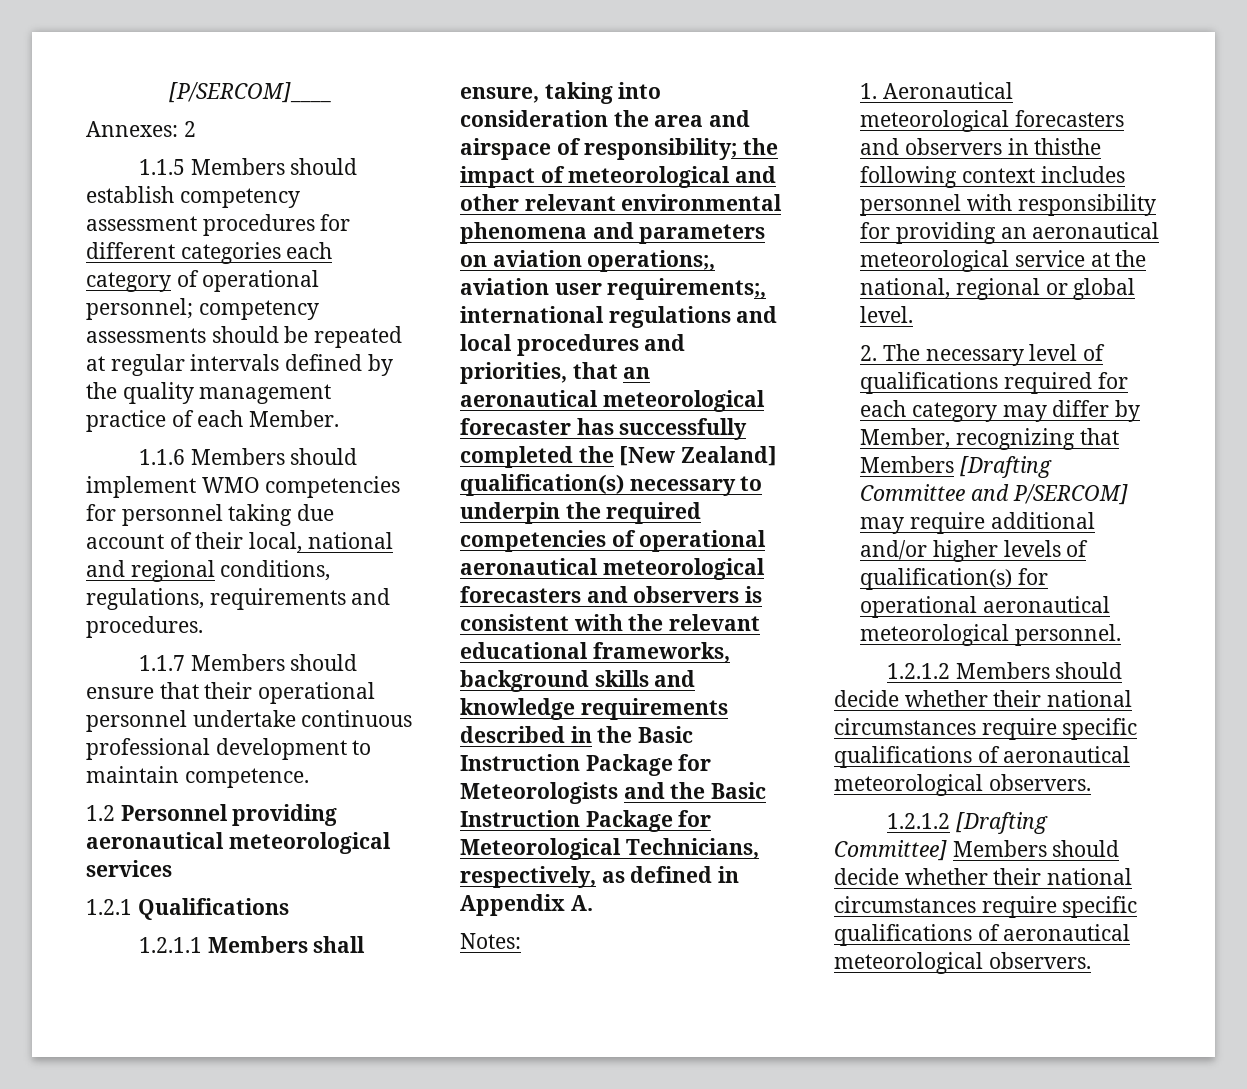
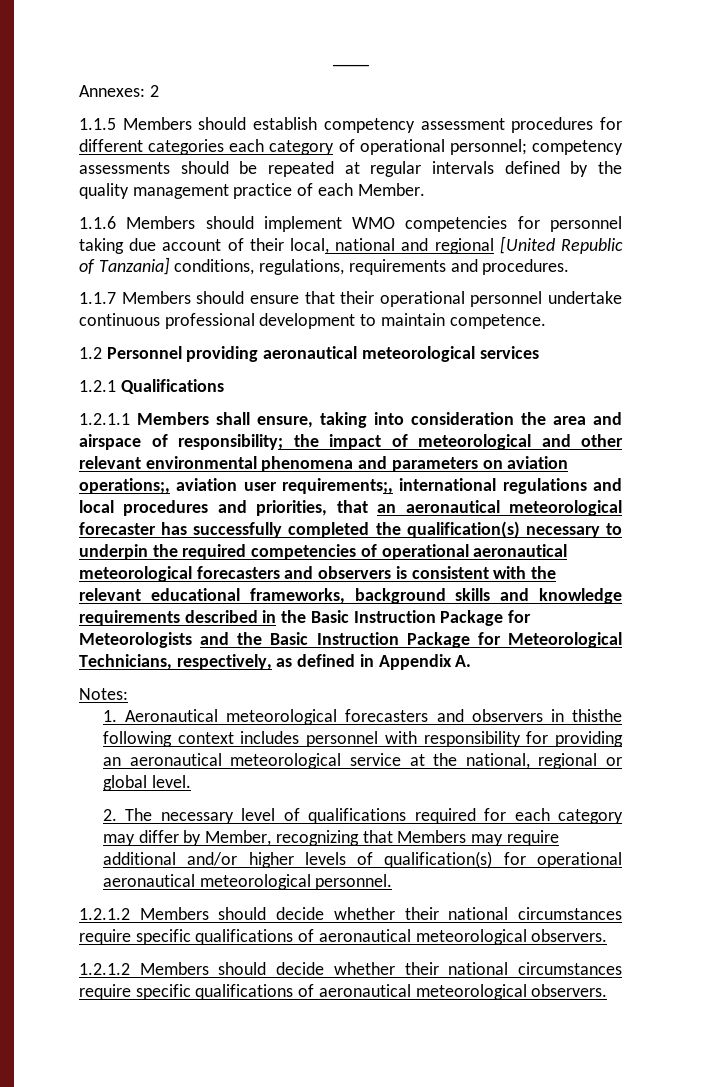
- [P/SERCOM]____
+ ____
- 1.1.6 Members should implement WMO competencies for personnel taking due account of their local, national and regional conditions, regulations, requirements and procedures.
+ 1.1.6 Members should implement WMO competencies for personnel taking due account of their local, national and regional [United Republic of Tanzania] conditions, regulations, requirements and procedures.
- the impact of meteorological and other relevant environmental phenomena and parameters on aviation operations;, aviation user requirements;, international regulations and local procedures and priorities, that an aeronautical meteorological forecaster has successfully completed the [New Zealand] qualification(s) necessary to underpin the required competencies of operational aeronautical meteorological forecasters and observers is consistent with the relevant educational frameworks, background skills and knowledge requirements described in the Basic Instruction Package for Meteorologists and the Basic Instruction Package for Meteorological Technicians, respectively, as defined in Appendix A.
+ the impact of meteorological and other relevant environmental phenomena and parameters on aviation operations;, aviation user requirements;, international regulations and local procedures and priorities, that an aeronautical meteorological forecaster has successfully completed the qualification(s) necessary to underpin the required competencies of operational aeronautical meteorological forecasters and observers is consistent with the relevant educational frameworks, background skills and knowledge requirements described in the Basic Instruction Package for Meteorologists and the Basic Instruction Package for Meteorological Technicians, respectively, as defined in Appendix A.
- 2. The necessary level of qualifications required for each category may differ by Member, recognizing that Members [Drafting Committee and P/SERCOM] may require additional and/or higher levels of qualification(s) for operational aeronautical meteorological personnel.
+ 2. The necessary level of qualifications required for each category may differ by Member, recognizing that Members may require additional and/or higher levels of qualification(s) for operational aeronautical meteorological personnel.
  1.2.1.2 Members should decide whether their national circumstances require specific qualifications of aeronautical meteorological observers.
- 1.2.1.2 [Drafting Committee] Members should decide whether their national circumstances require specific qualifications of aeronautical meteorological observers.
+ 1.2.1.2 Members should decide whether their national circumstances require specific qualifications of aeronautical meteorological observers.

